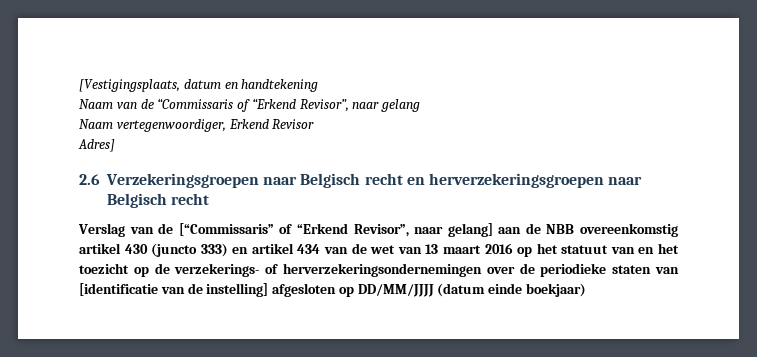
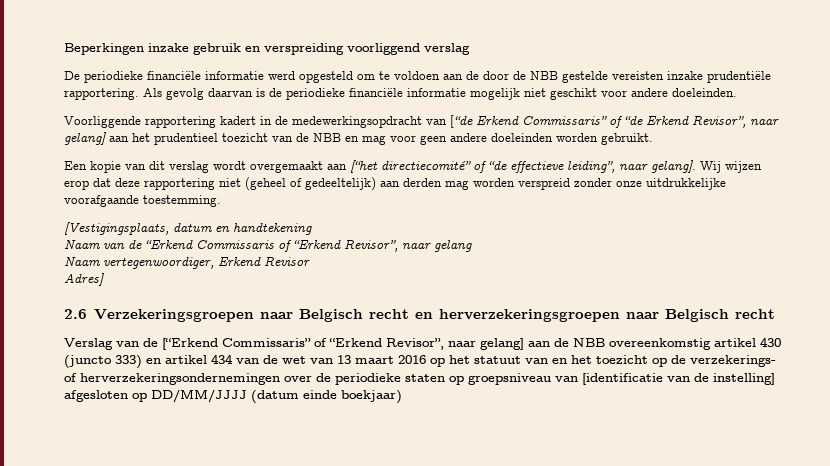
+ Beperkingen inzake gebruik en verspreiding voorliggend verslag
+ De periodieke financiële informatie werd opgesteld om te voldoen aan de door de NBB gestelde vereisten inzake prudentiële rapportering. Als gevolg daarvan is de periodieke financiële informatie mogelijk niet geschikt voor andere doeleinden.
+ Voorliggende rapportering kadert in de medewerkingsopdracht van [“de Erkend Commissaris” of “de Erkend Revisor”, naar gelang] aan het prudentieel toezicht van de NBB en mag voor geen andere doeleinden worden gebruikt.
+ Een kopie van dit verslag wordt overgemaakt aan [“het directiecomité” of “de effectieve leiding”, naar gelang]. Wij wijzen erop dat deze rapportering niet (geheel of gedeeltelijk) aan derden mag worden verspreid zonder onze uitdrukkelijke voorafgaande toestemming.
- Naam van de “Commissaris of “Erkend Revisor”, naar gelang
+ Naam van de “Erkend Commissaris of “Erkend Revisor”, naar gelang
- Verslag van de [“Commissaris” of “Erkend Revisor”, naar gelang] aan de NBB overeenkomstig artikel 430 (juncto 333) en artikel 434 van de wet van 13 maart 2016 op het statuut van en het toezicht op de verzekerings- of herverzekeringsondernemingen over de periodieke staten van [identificatie van de instelling] afgesloten op DD/MM/JJJJ (datum einde boekjaar)
+ Verslag van de [“Erkend Commissaris” of “Erkend Revisor”, naar gelang] aan de NBB overeenkomstig artikel 430 (juncto 333) en artikel 434 van de wet van 13 maart 2016 op het statuut van en het toezicht op de verzekerings- of herverzekeringsondernemingen over de periodieke staten op groepsniveau van [identificatie van de instelling] afgesloten op DD/MM/JJJJ (datum einde boekjaar)

